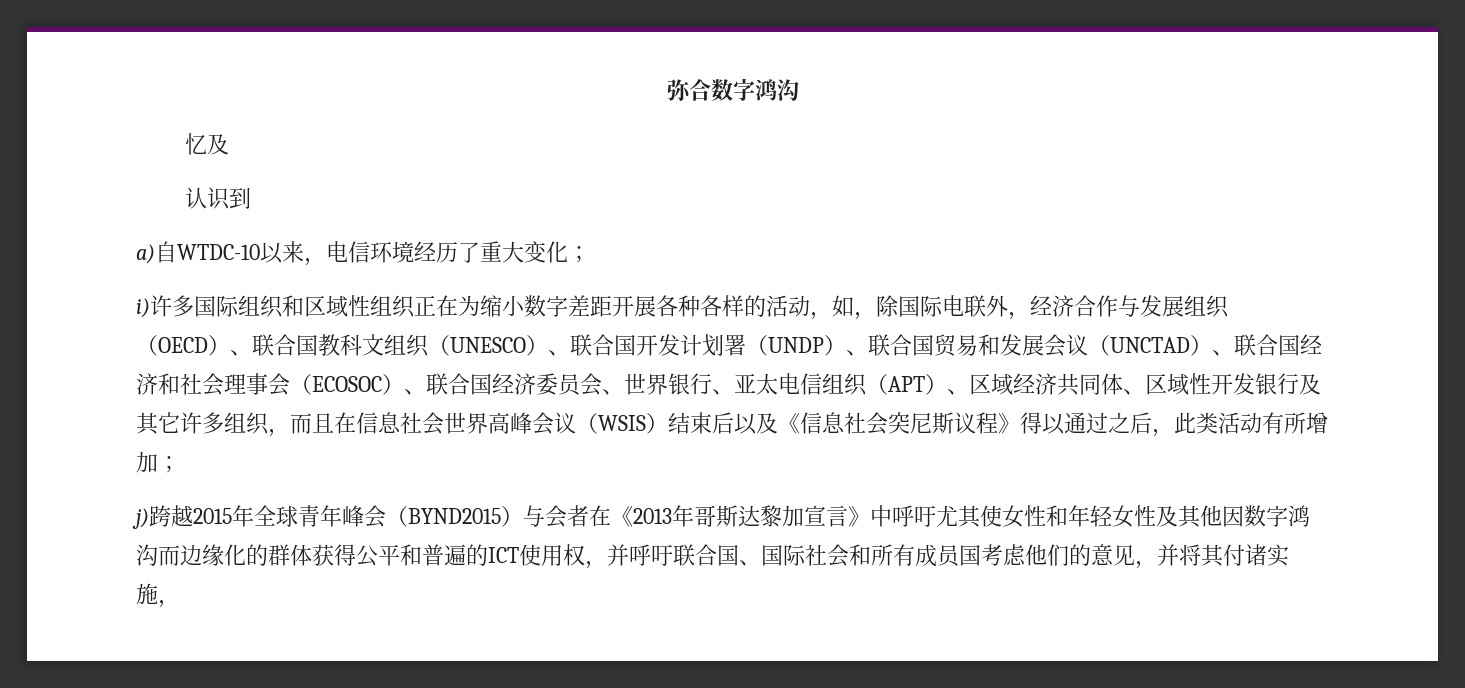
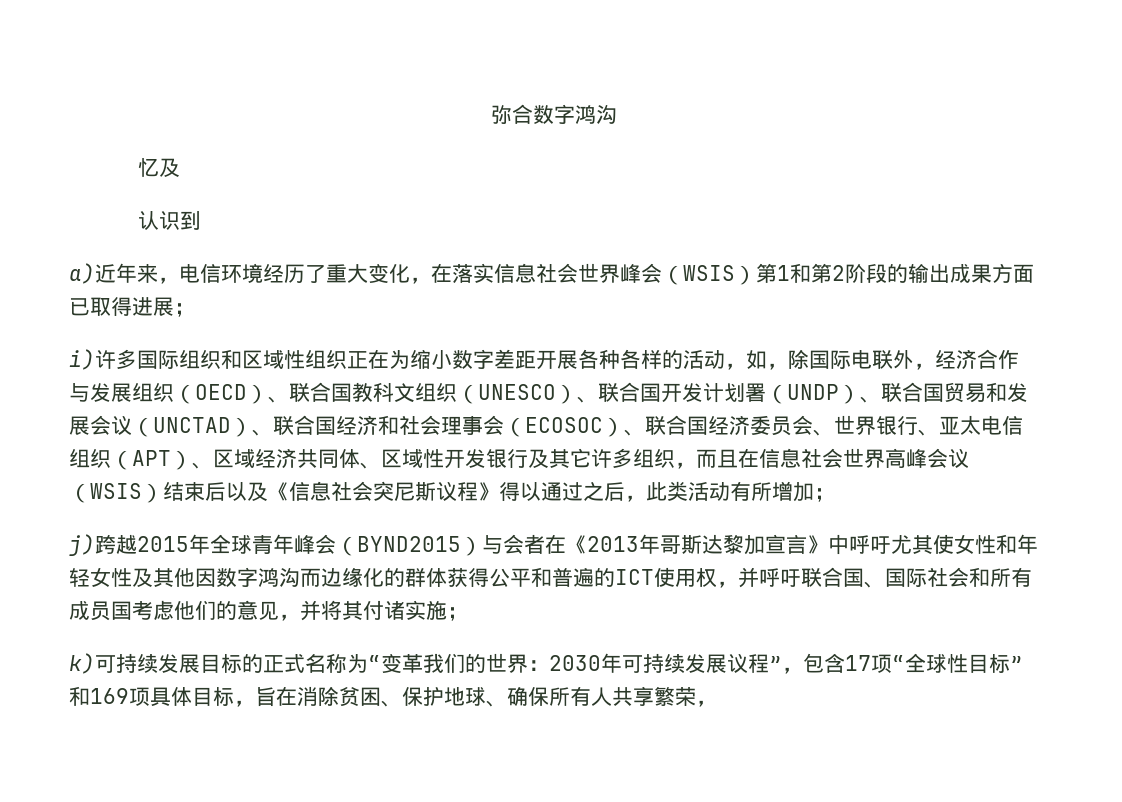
- a)自WTDC-10以来，电信环境经历了重大变化；
+ a)近年来，电信环境经历了重大变化，在落实信息社会世界峰会（WSIS）第1和第2阶段的输出成果方面已取得进展；
- j)跨越2015年全球青年峰会（BYND2015）与会者在《2013年哥斯达黎加宣言》中呼吁尤其使女性和年轻女性及其他因数字鸿沟而边缘化的群体获得公平和普遍的ICT使用权，并呼吁联合国、国际社会和所有成员国考虑他们的意见，并将其付诸实施，
+ j)跨越2015年全球青年峰会（BYND2015）与会者在《2013年哥斯达黎加宣言》中呼吁尤其使女性和年轻女性及其他因数字鸿沟而边缘化的群体获得公平和普遍的ICT使用权，并呼吁联合国、国际社会和所有成员国考虑他们的意见，并将其付诸实施；
+ k)可持续发展目标的正式名称为“变革我们的世界：2030年可持续发展议程”，包含17项“全球性目标”和169项具体目标，旨在消除贫困、保护地球、确保所有人共享繁荣，

